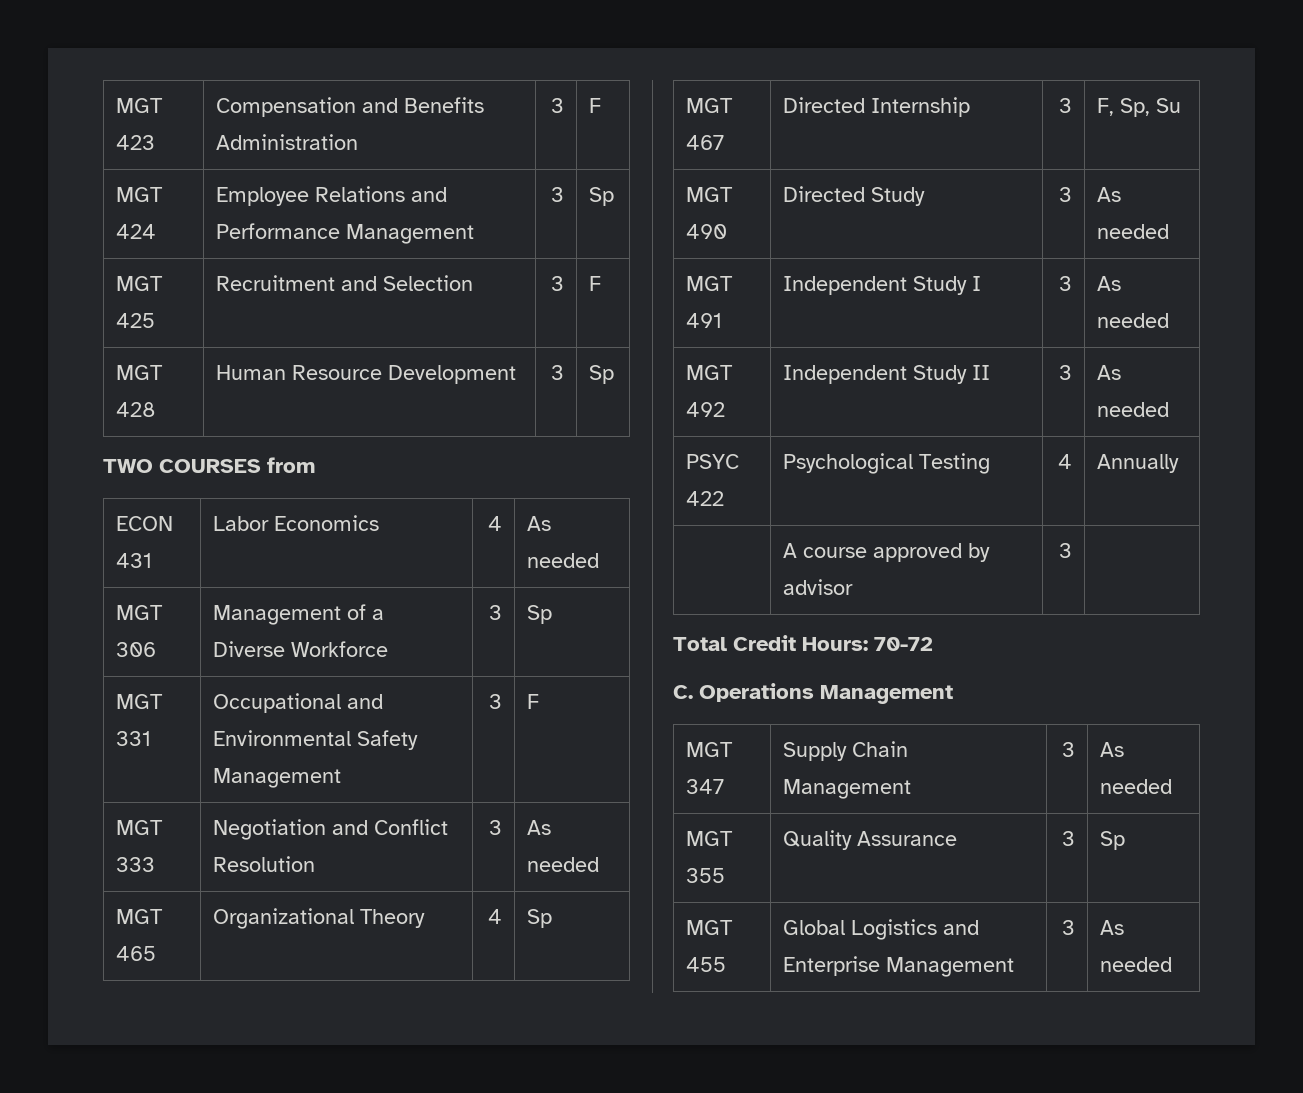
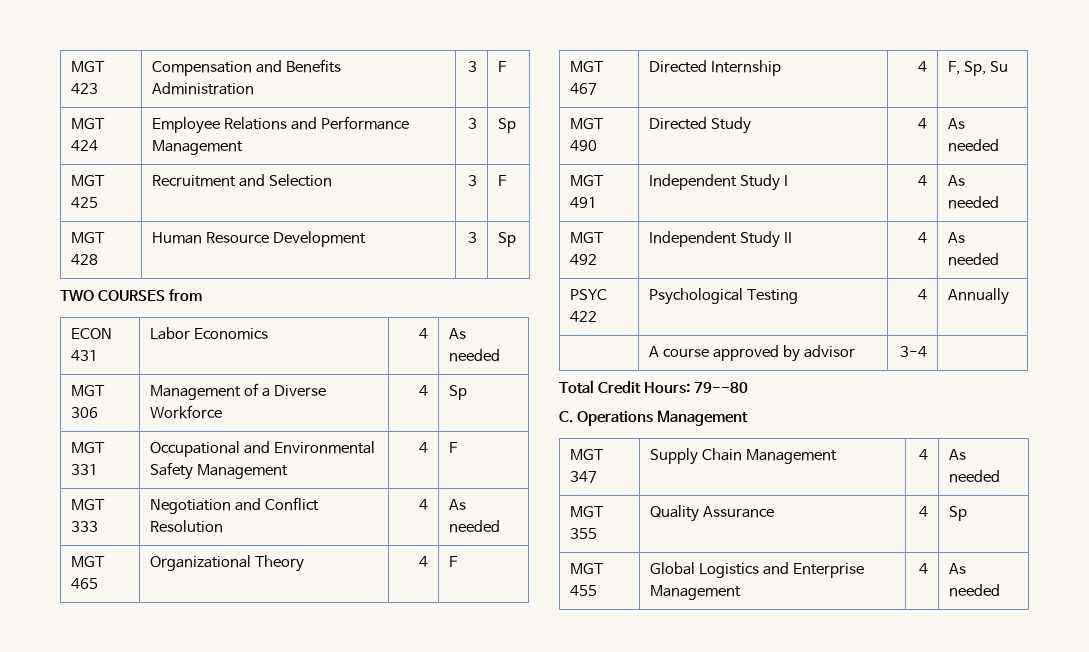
- MGT 306 | Management of a Diverse Workforce | 3 | Sp
+ MGT 306 | Management of a Diverse Workforce | 4 | Sp
- MGT 331 | Occupational and Environmental Safety Management | 3 | F
+ MGT 331 | Occupational and Environmental Safety Management | 4 | F
- MGT 333 | Negotiation and Conflict Resolution | 3 | As needed
+ MGT 333 | Negotiation and Conflict Resolution | 4 | As needed
- MGT 465 | Organizational Theory | 4 | Sp
+ MGT 465 | Organizational Theory | 4 | F
- MGT 467 | Directed Internship | 3 | F, Sp, Su
+ MGT 467 | Directed Internship | 4 | F, Sp, Su
- MGT 490 | Directed Study | 3 | As needed
+ MGT 490 | Directed Study | 4 | As needed
- MGT 491 | Independent Study I | 3 | As needed
+ MGT 491 | Independent Study I | 4 | As needed
- MGT 492 | Independent Study II | 3 | As needed
+ MGT 492 | Independent Study II | 4 | As needed
- | A course approved by advisor | 3 |
+ | A course approved by advisor | 3-4 |
- Total Credit Hours: 70-72
+ Total Credit Hours: 79--80
- MGT 347 | Supply Chain Management | 3 | As needed
+ MGT 347 | Supply Chain Management | 4 | As needed
- MGT 355 | Quality Assurance | 3 | Sp
+ MGT 355 | Quality Assurance | 4 | Sp
- MGT 455 | Global Logistics and Enterprise Management | 3 | As needed
+ MGT 455 | Global Logistics and Enterprise Management | 4 | As needed

